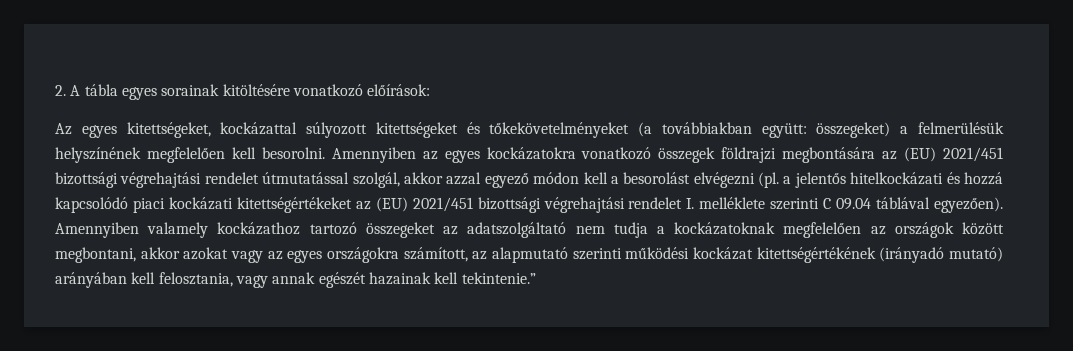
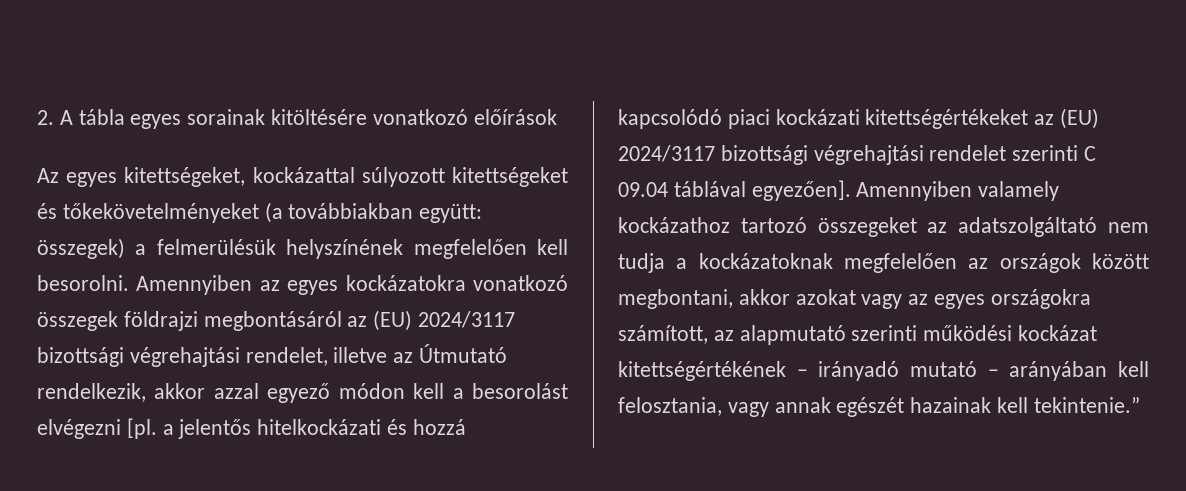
- 2. A tábla egyes sorainak kitöltésére vonatkozó előírások:
+ 2. A tábla egyes sorainak kitöltésére vonatkozó előírások
- Az egyes kitettségeket, kockázattal súlyozott kitettségeket és tőkekövetelményeket (a továbbiakban együtt: összegeket) a felmerülésük helyszínének megfelelően kell besorolni.
+ Az egyes kitettségeket, kockázattal súlyozott kitettségeket és tőkekövetelményeket (a továbbiakban együtt: összegek) a felmerülésük helyszínének megfelelően kell besorolni.
- Amennyiben az egyes kockázatokra vonatkozó összegek földrajzi megbontására az (EU) 2021/451 bizottsági végrehajtási rendelet útmutatással szolgál, akkor azzal egyező módon kell a besorolást elvégezni (pl. a jelentős hitelkockázati és hozzá kapcsolódó piaci kockázati kitettségértékeket az (EU) 2021/451 bizottsági végrehajtási rendelet I. melléklete szerinti C 09.04 táblával egyezően).
+ Amennyiben az egyes kockázatokra vonatkozó összegek földrajzi megbontásáról az (EU) 2024/3117 bizottsági végrehajtási rendelet, illetve az Útmutató rendelkezik, akkor azzal egyező módon kell a besorolást elvégezni [pl. a jelentős hitelkockázati és hozzá kapcsolódó piaci kockázati kitettségértékeket az (EU) 2024/3117 bizottsági végrehajtási rendelet szerinti C 09.04 táblával egyezően].
- Amennyiben valamely kockázathoz tartozó összegeket az adatszolgáltató nem tudja a kockázatoknak megfelelően az országok között megbontani, akkor azokat vagy az egyes országokra számított, az alapmutató szerinti működési kockázat kitettségértékének (irányadó mutató) arányában kell felosztania, vagy annak egészét hazainak kell tekintenie.”
+ Amennyiben valamely kockázathoz tartozó összegeket az adatszolgáltató nem tudja a kockázatoknak megfelelően az országok között megbontani, akkor azokat vagy az egyes országokra számított, az alapmutató szerinti működési kockázat kitettségértékének – irányadó mutató – arányában kell felosztania, vagy annak egészét hazainak kell tekintenie.”

